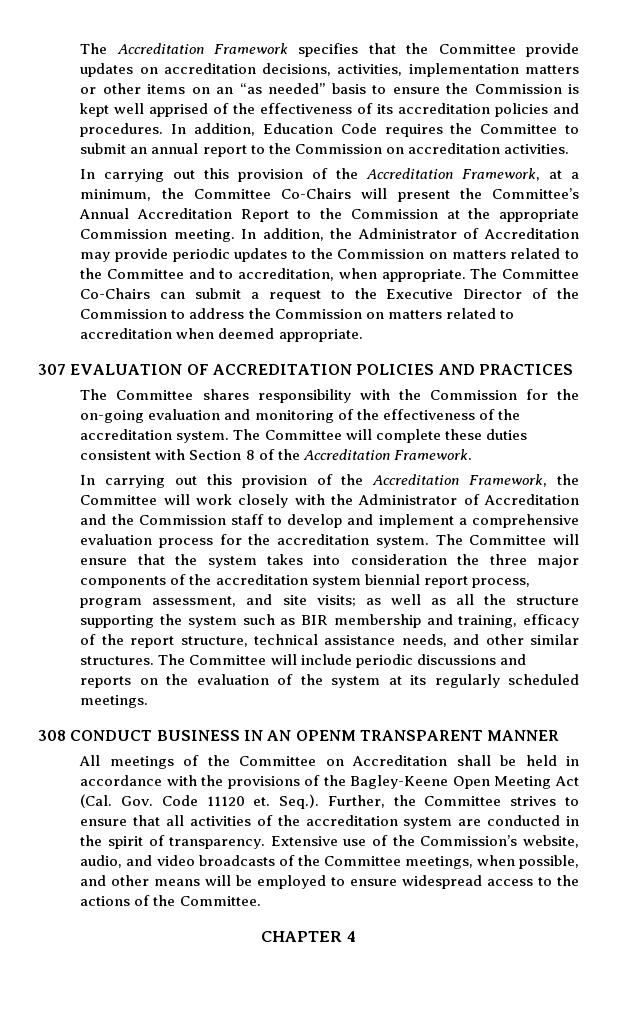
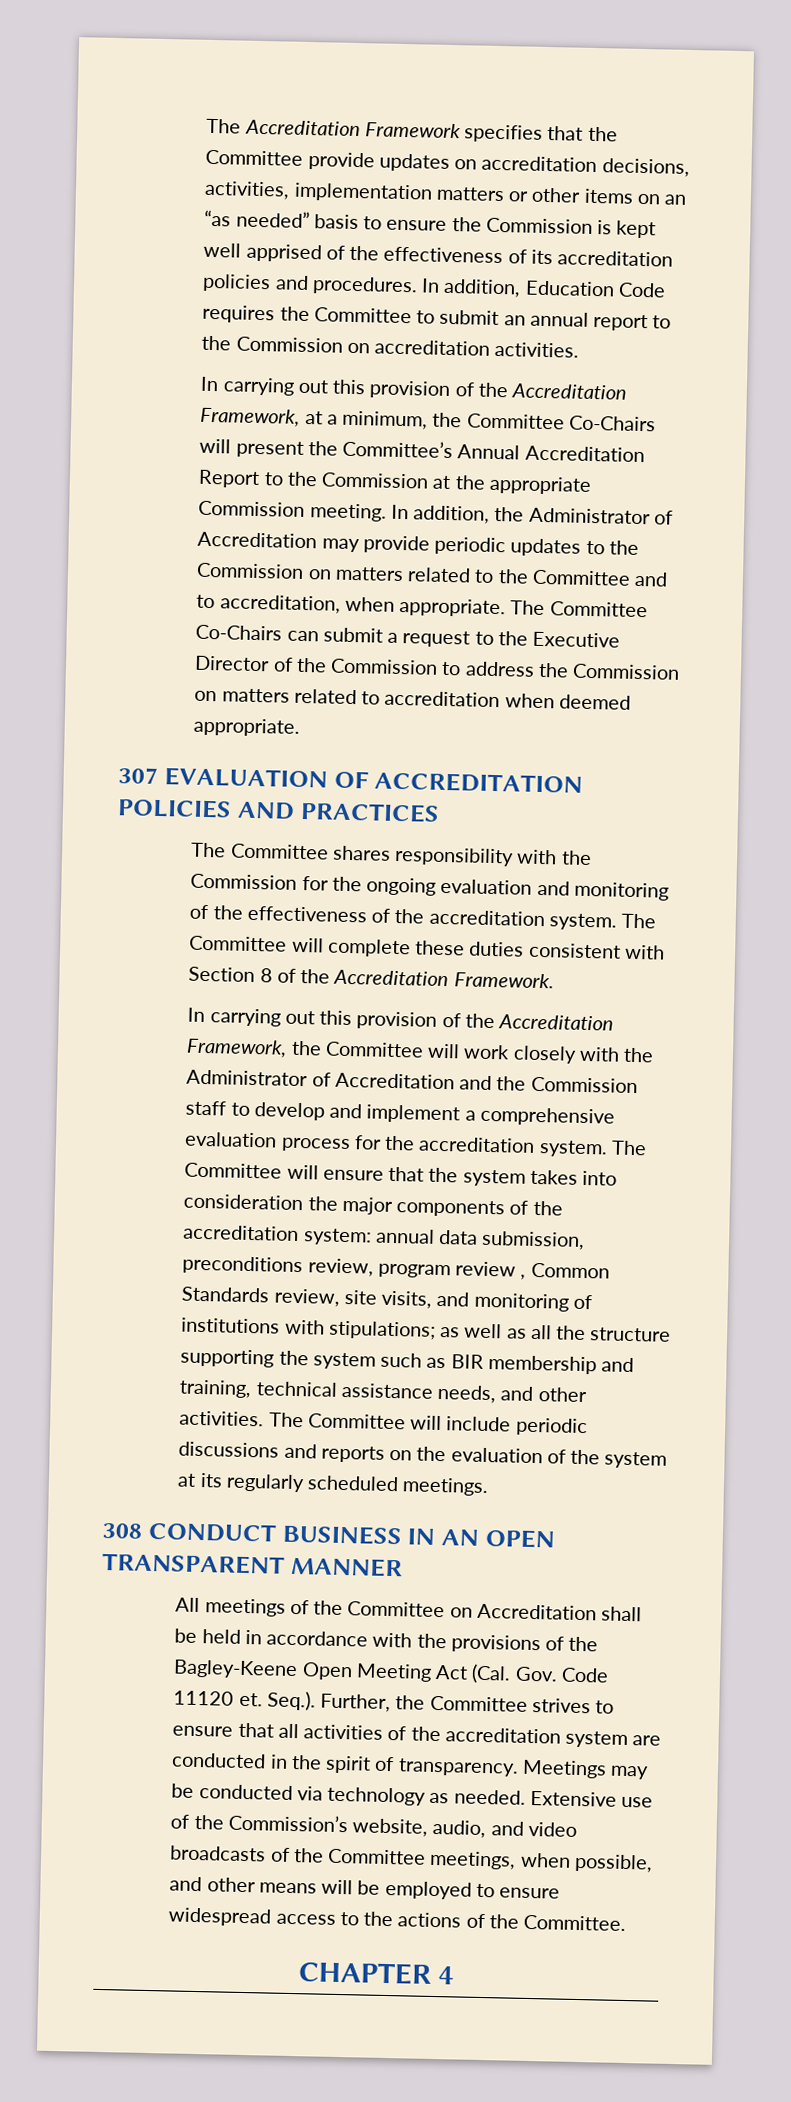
- The Committee shares responsibility with the Commission for the on-going evaluation and monitoring of the effectiveness of the accreditation system.
+ The Committee shares responsibility with the Commission for the ongoing evaluation and monitoring of the effectiveness of the accreditation system.
- The Committee will ensure that the system takes into consideration the three major components of the accreditation system biennial report process, program assessment, and site visits; as well as all the structure supporting the system such as BIR membership and training, efficacy of the report structure, technical assistance needs, and other similar structures.
+ The Committee will ensure that the system takes into consideration the major components of the accreditation system: annual data submission, preconditions review, program review , Common Standards review, site visits, and monitoring of institutions with stipulations; as well as all the structure supporting the system such as BIR membership and training, technical assistance needs, and other activities.
- 308 CONDUCT BUSINESS IN AN OPENM TRANSPARENT MANNER
+ 308 CONDUCT BUSINESS IN AN OPEN TRANSPARENT MANNER
+ Meetings may be conducted via technology as needed.

